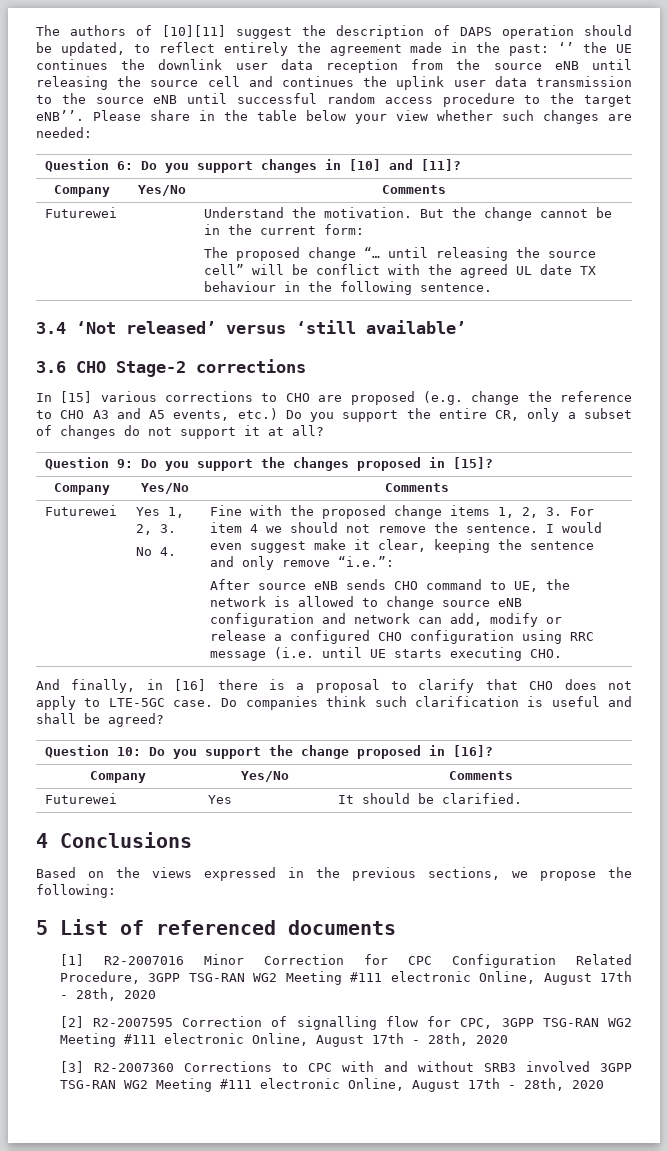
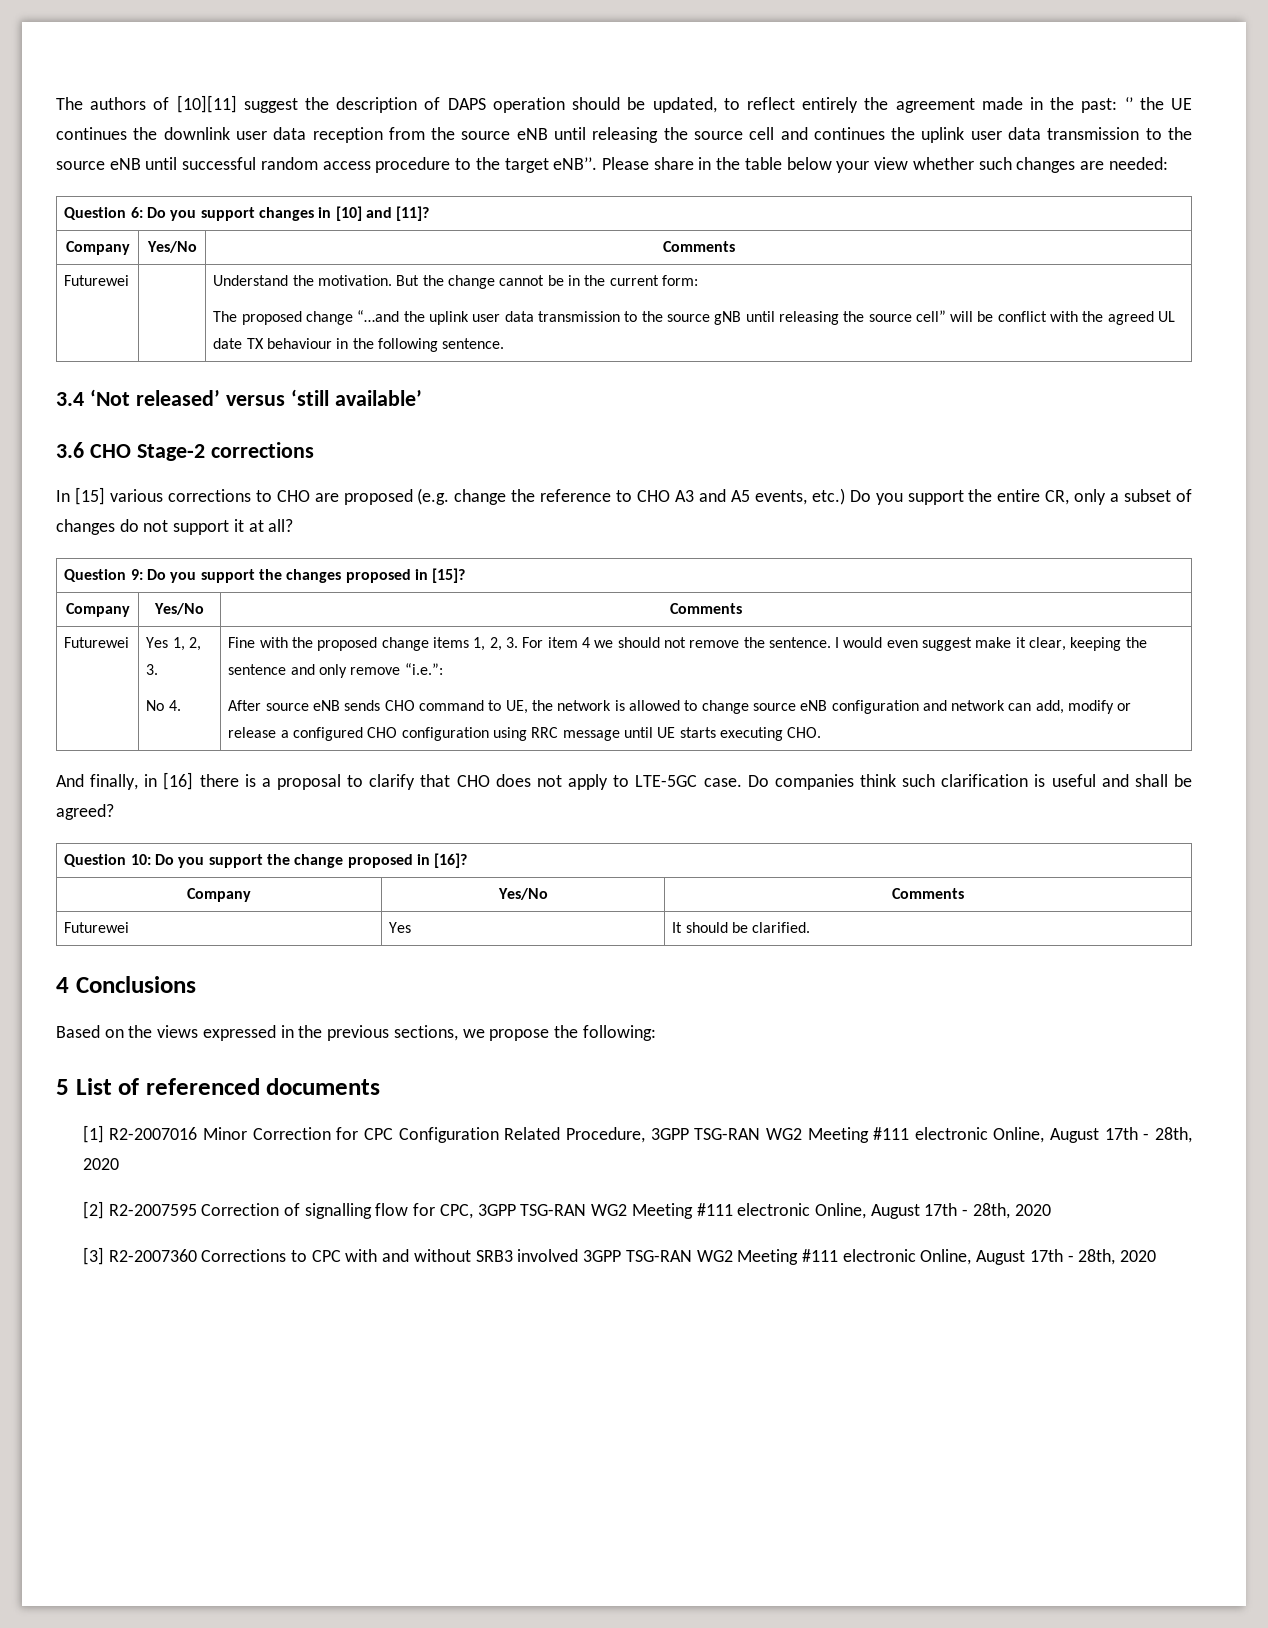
- The proposed change “… until releasing the source cell” will be conflict with the agreed UL date TX behaviour in the following sentence.
+ The proposed change “…and the uplink user data transmission to the source gNB until releasing the source cell” will be conflict with the agreed UL date TX behaviour in the following sentence.
- After source eNB sends CHO command to UE, the network is allowed to change source eNB configuration and network can add, modify or release a configured CHO configuration using RRC message (i.e. until UE starts executing CHO.
+ After source eNB sends CHO command to UE, the network is allowed to change source eNB configuration and network can add, modify or release a configured CHO configuration using RRC message until UE starts executing CHO.

